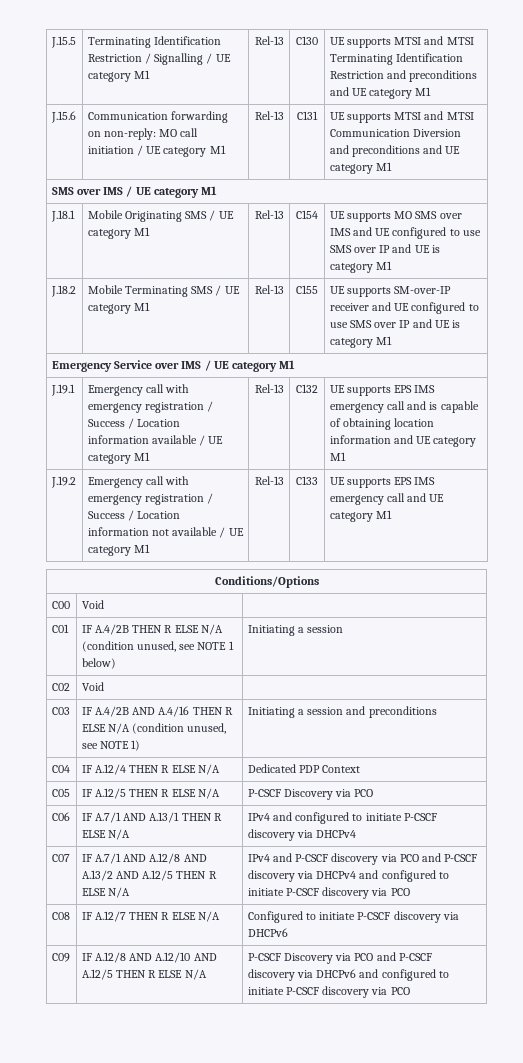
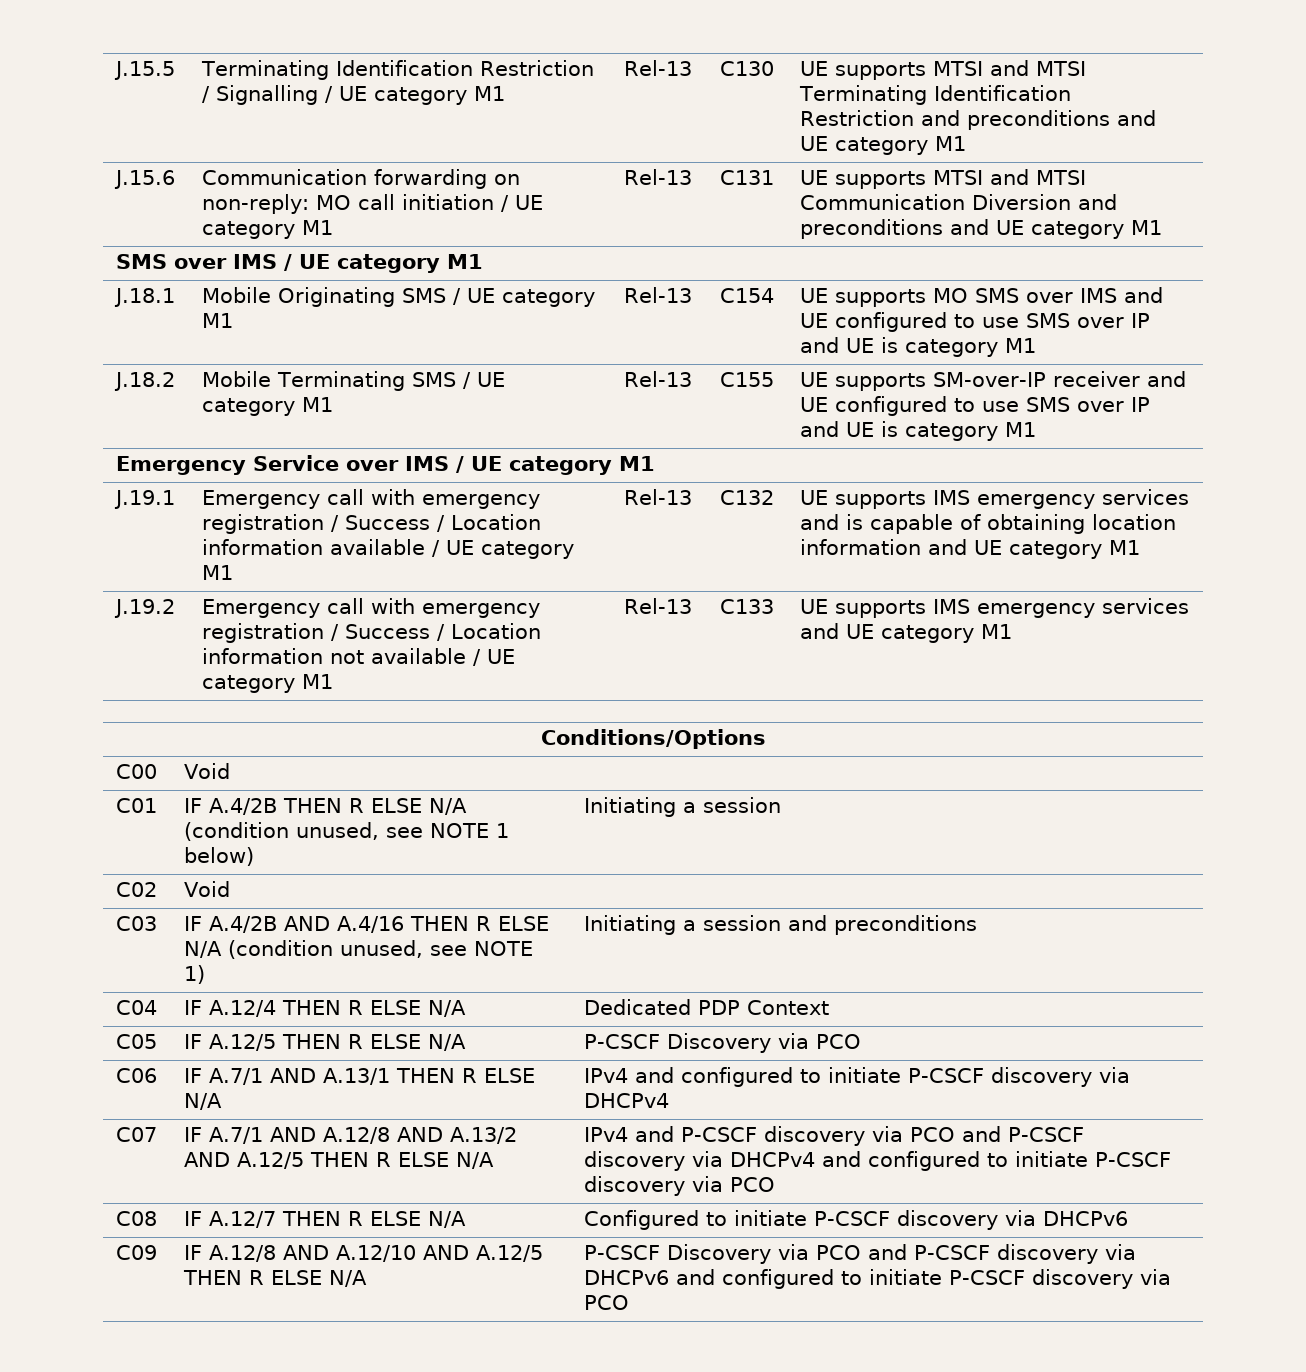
- J.19.1 | Emergency call with emergency registration / Success / Location information available / UE category M1 | Rel-13 | C132 | UE supports EPS IMS emergency call and is capable of obtaining location information and UE category M1
+ J.19.1 | Emergency call with emergency registration / Success / Location information available / UE category M1 | Rel-13 | C132 | UE supports IMS emergency services and is capable of obtaining location information and UE category M1
- J.19.2 | Emergency call with emergency registration / Success / Location information not available / UE category M1 | Rel-13 | C133 | UE supports EPS IMS emergency call and UE category M1
+ J.19.2 | Emergency call with emergency registration / Success / Location information not available / UE category M1 | Rel-13 | C133 | UE supports IMS emergency services and UE category M1

